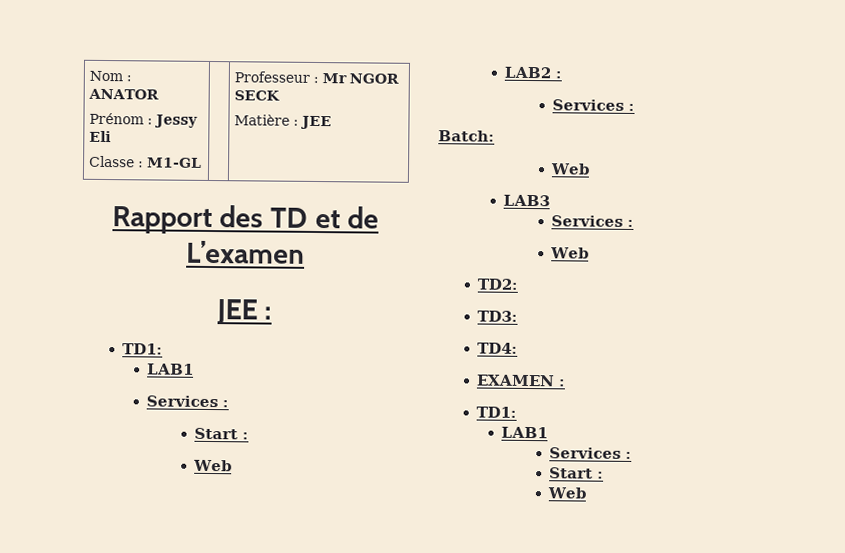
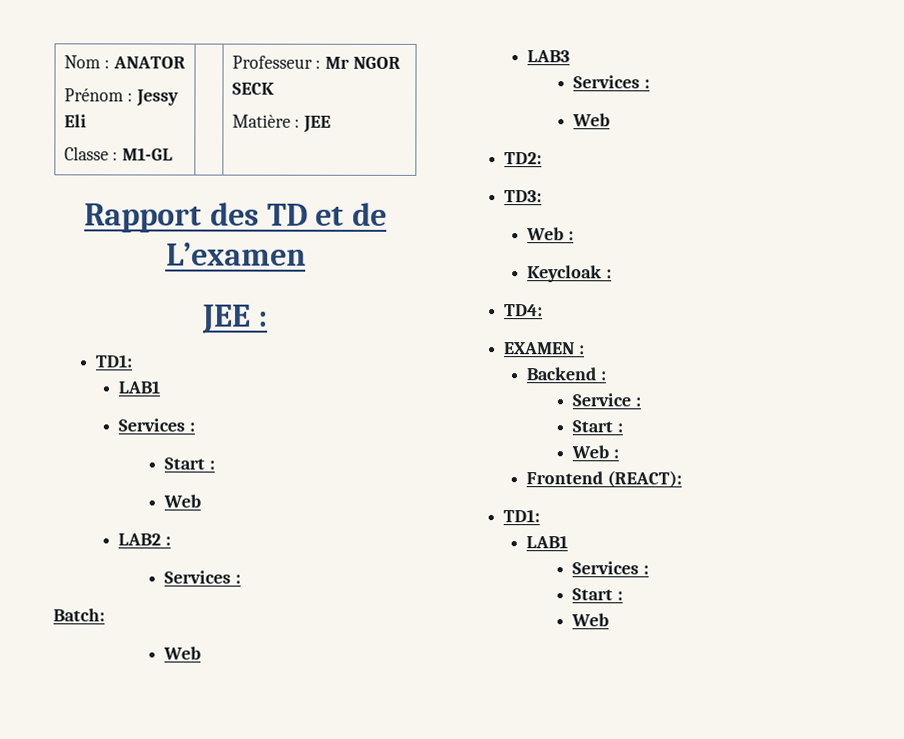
  TD3:
+ Web :
+ Keycloak :
+ Backend :
+ Service :
+ Start :
+ Web :
+ Frontend (REACT):

